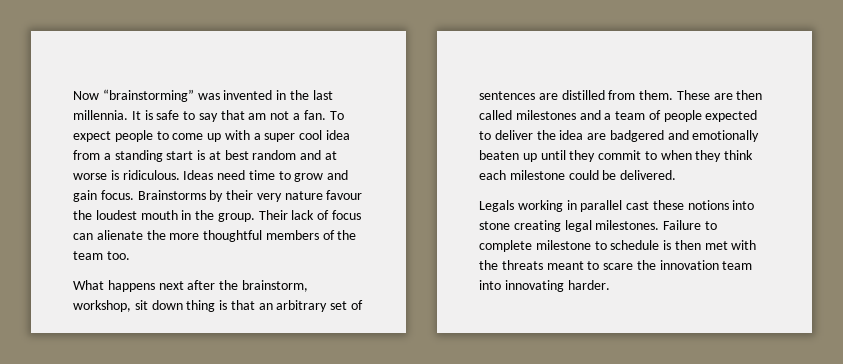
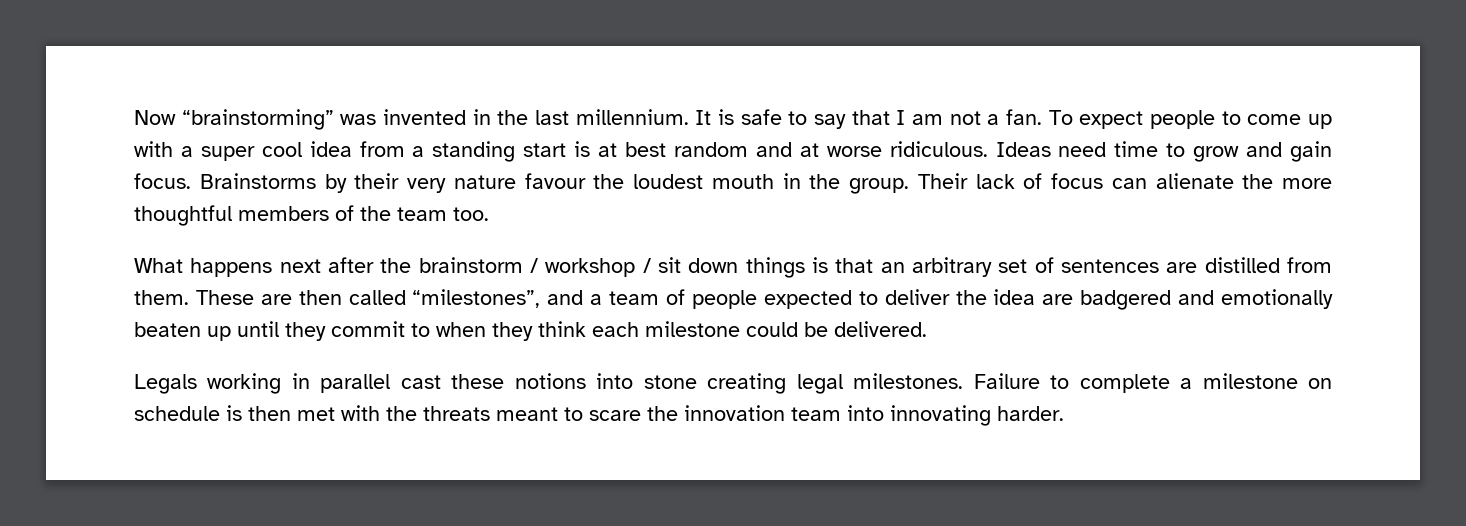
- Now “brainstorming” was invented in the last millennia.
+ Now “brainstorming” was invented in the last millennium.
- It is safe to say that am not a fan.
+ It is safe to say that I am not a fan.
- To expect people to come up with a super cool idea from a standing start is at best random and at worse is ridiculous.
+ To expect people to come up with a super cool idea from a standing start is at best random and at worse ridiculous.
- What happens next after the brainstorm, workshop, sit down thing is that an arbitrary set of sentences are distilled from them.
+ What happens next after the brainstorm / workshop / sit down things is that an arbitrary set of sentences are distilled from them.
- These are then called milestones and a team of people expected to deliver the idea are badgered and emotionally beaten up until they commit to when they think each milestone could be delivered.
+ These are then called “milestones”, and a team of people expected to deliver the idea are badgered and emotionally beaten up until they commit to when they think each milestone could be delivered.
- Failure to complete milestone to schedule is then met with the threats meant to scare the innovation team into innovating harder.
+ Failure to complete a milestone on schedule is then met with the threats meant to scare the innovation team into innovating harder.

